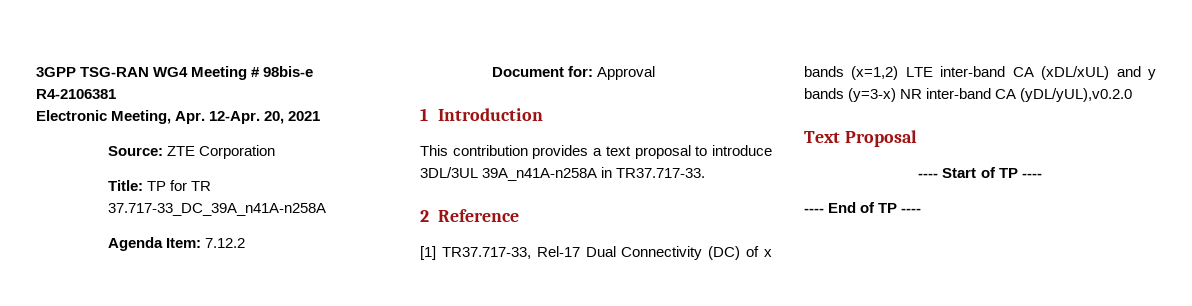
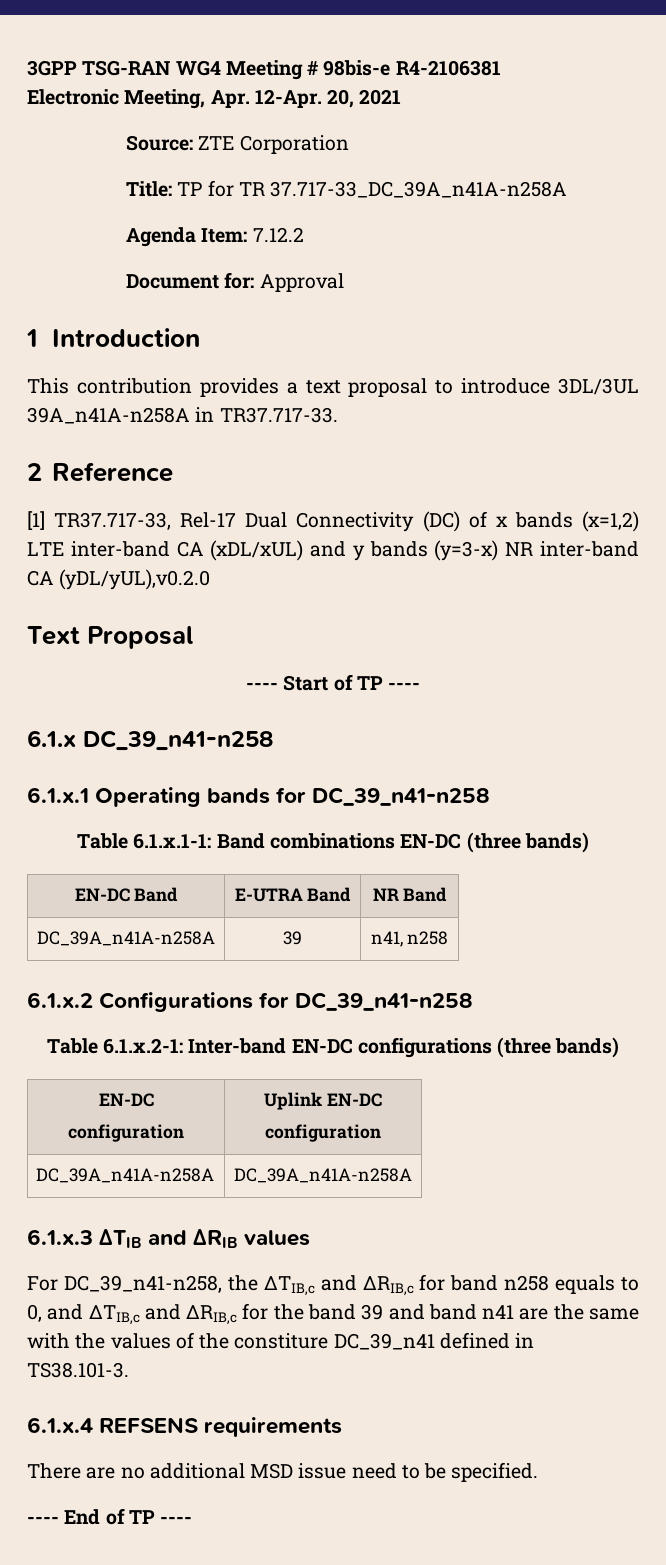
+ 6.1.x DC_39_n41-n258
+ 6.1.x.1 Operating bands for DC_39_n41-n258
+ Table 6.1.x.1-1: Band combinations EN-DC (three bands)
+ EN-DC Band | E-UTRA Band | NR Band
+ DC_39A_n41A-n258A | 39 | n41, n258
+ 6.1.x.2 Configurations for DC_39_n41-n258
+ Table 6.1.x.2-1: Inter-band EN-DC configurations (three bands)
+ EN-DC
+ configuration | Uplink EN-DC
+ configuration
+ DC_39A_n41A-n258A | DC_39A_n41A-n258A
+ 6.1.x.3 ∆TIB and ∆RIB values
+ For DC_39_n41-n258, the ΔTIB,c and ΔRIB,c for band n258 equals to 0, and ΔTIB,c and ΔRIB,c for the band 39 and band n41 are the same with the values of the constiture DC_39_n41 defined in TS38.101-3.
+ 6.1.x.4 REFSENS requirements
+ There are no additional MSD issue need to be specified.

